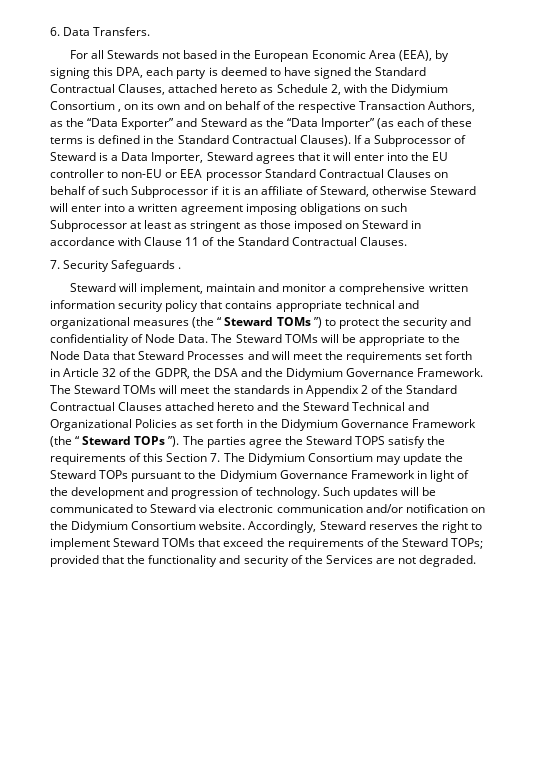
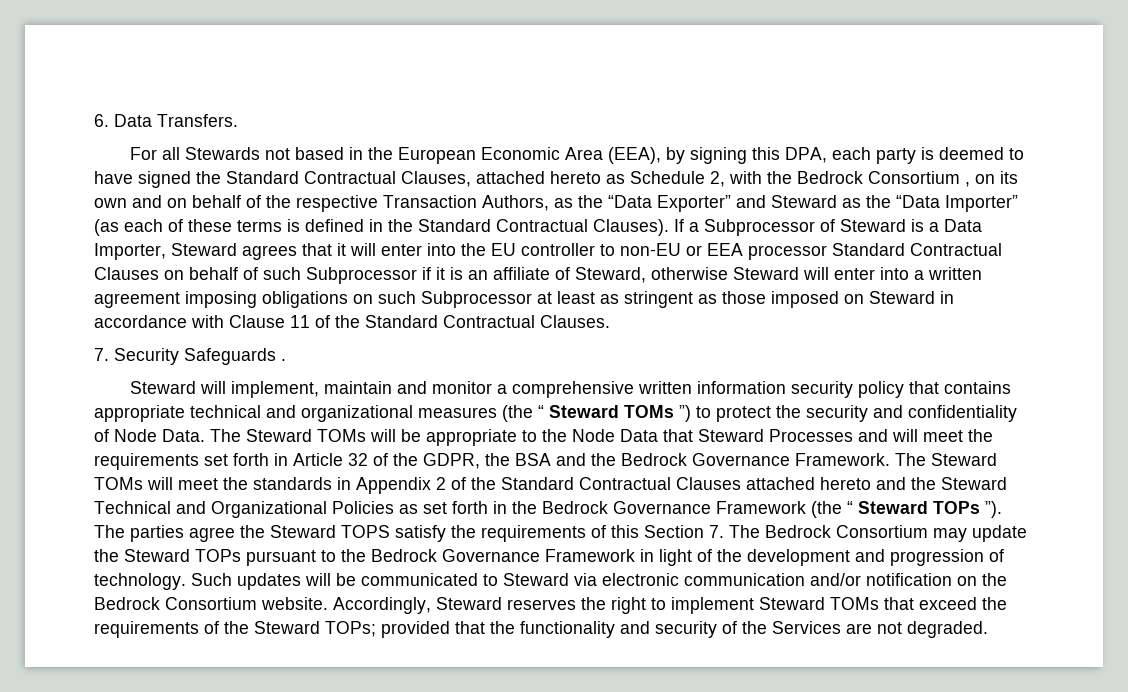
- For all Stewards not based in the European Economic Area (EEA), by signing this DPA, each party is deemed to have signed the Standard Contractual Clauses, attached hereto as Schedule 2, with the Didymium Consortium , on its own and on behalf of the respective Transaction Authors, as the “Data Exporter” and Steward as the “Data Importer” (as each of these terms is defined in the Standard Contractual Clauses).
+ For all Stewards not based in the European Economic Area (EEA), by signing this DPA, each party is deemed to have signed the Standard Contractual Clauses, attached hereto as Schedule 2, with the Bedrock Consortium , on its own and on behalf of the respective Transaction Authors, as the “Data Exporter” and Steward as the “Data Importer” (as each of these terms is defined in the Standard Contractual Clauses).
- The Steward TOMs will be appropriate to the Node Data that Steward Processes and will meet the requirements set forth in Article 32 of the GDPR, the DSA and the Didymium Governance Framework.
+ The Steward TOMs will be appropriate to the Node Data that Steward Processes and will meet the requirements set forth in Article 32 of the GDPR, the BSA and the Bedrock Governance Framework.
- The Steward TOMs will meet the standards in Appendix 2 of the Standard Contractual Clauses attached hereto and the Steward Technical and Organizational Policies as set forth in the Didymium Governance Framework (the “ Steward TOPs ”).
+ The Steward TOMs will meet the standards in Appendix 2 of the Standard Contractual Clauses attached hereto and the Steward Technical and Organizational Policies as set forth in the Bedrock Governance Framework (the “ Steward TOPs ”).
- The parties agree the Steward TOPS satisfy the requirements of this Section 7. The Didymium Consortium may update the Steward TOPs pursuant to the Didymium Governance Framework in light of the development and progression of technology.
+ The parties agree the Steward TOPS satisfy the requirements of this Section 7. The Bedrock Consortium may update the Steward TOPs pursuant to the Bedrock Governance Framework in light of the development and progression of technology.
- Such updates will be communicated to Steward via electronic communication and/or notification on the Didymium Consortium website.
+ Such updates will be communicated to Steward via electronic communication and/or notification on the Bedrock Consortium website.

